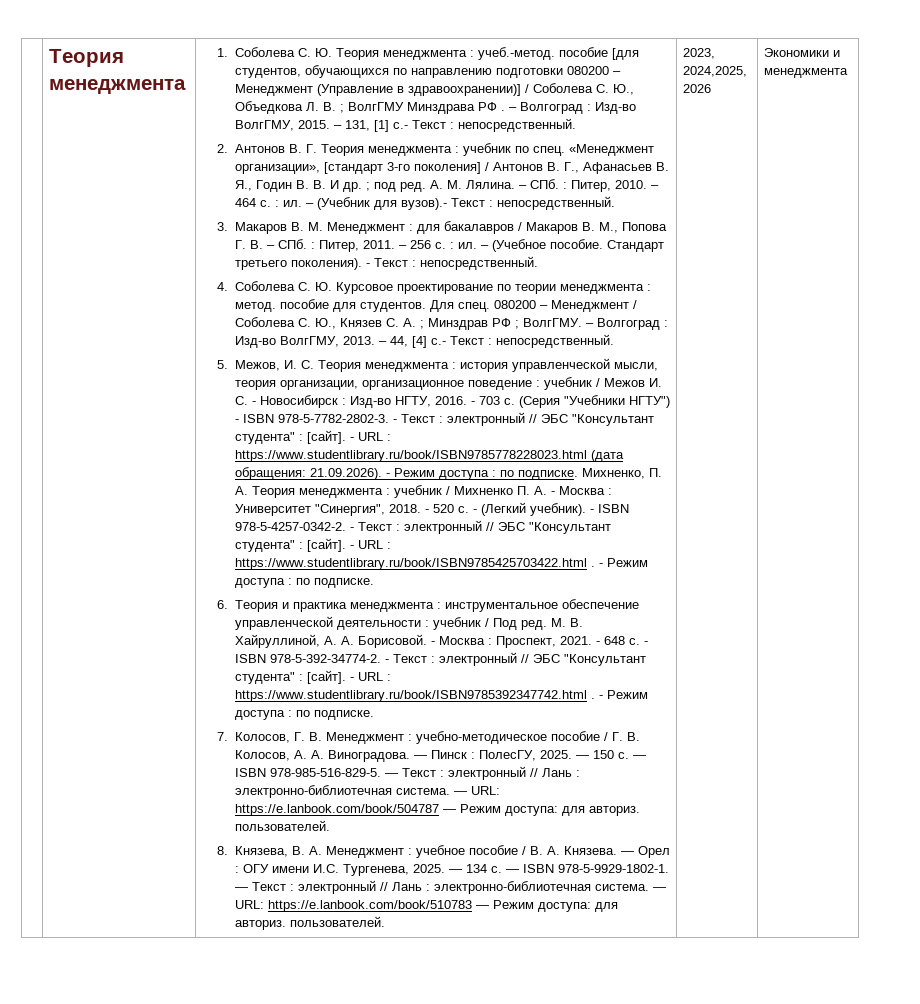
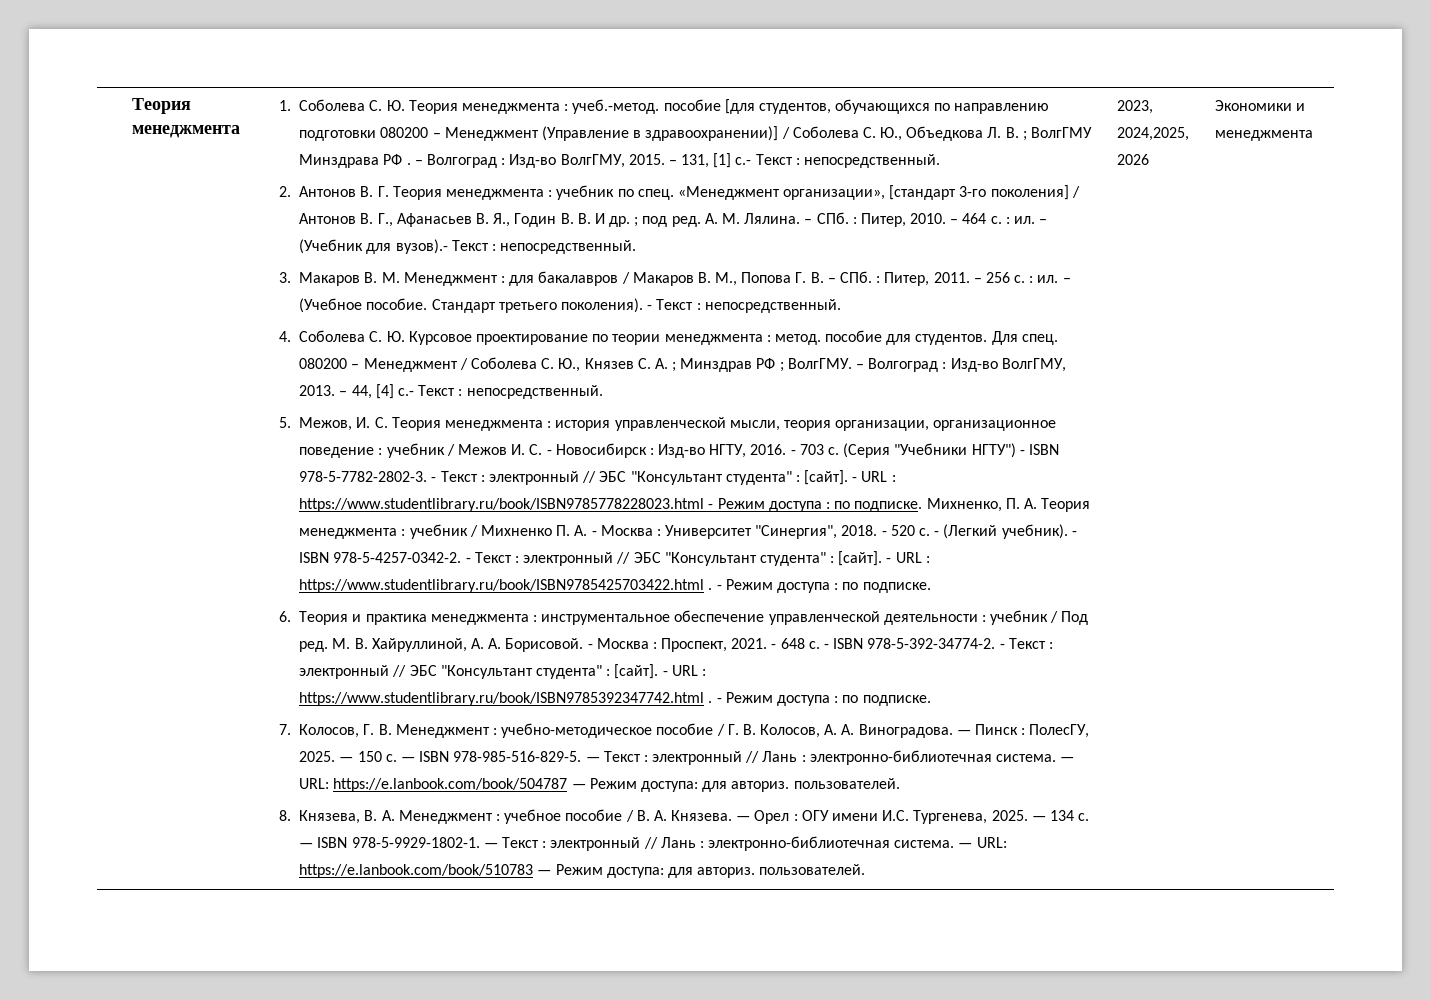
- - URL : https://www.studentlibrary.ru/book/ISBN9785778228023.html (дата обращения: 21.09.2026). - Режим доступа : по подписке.
+ - URL : https://www.studentlibrary.ru/book/ISBN9785778228023.html - Режим доступа : по подписке.

